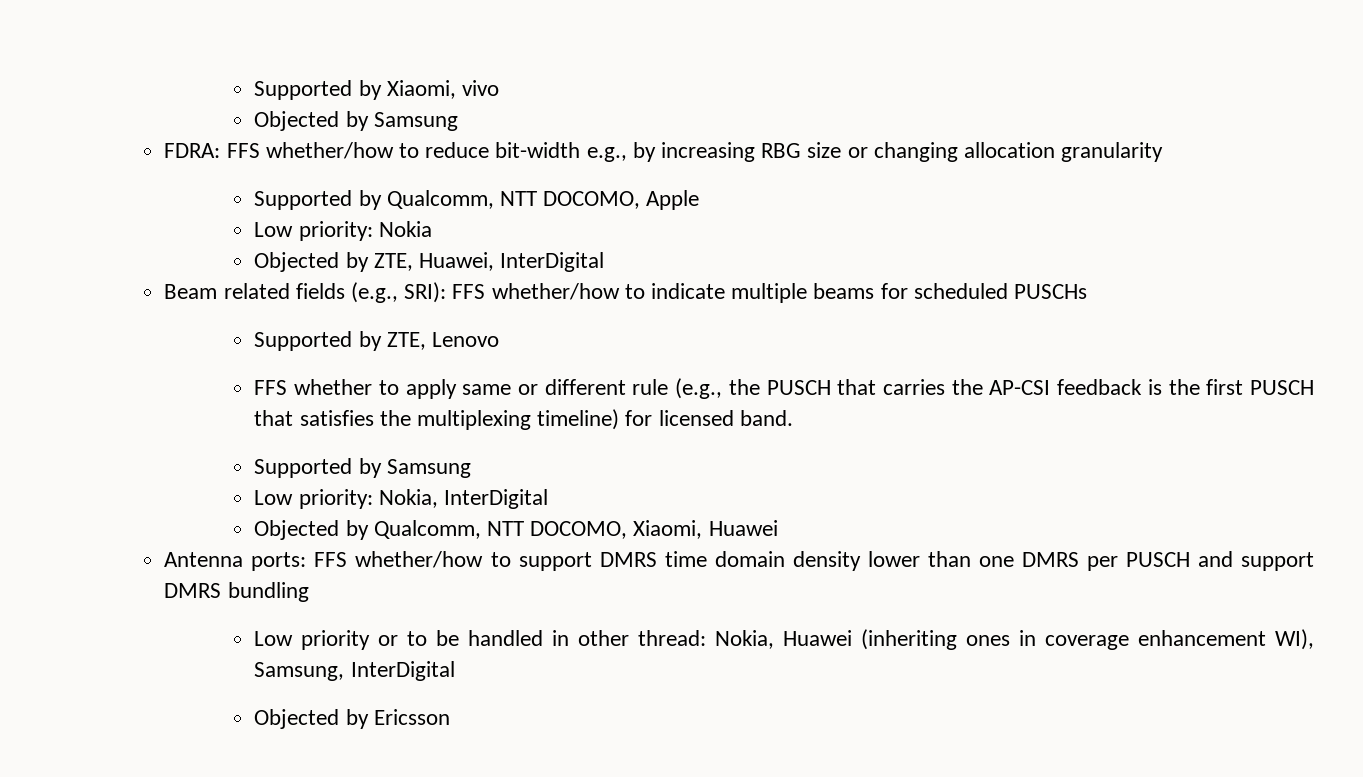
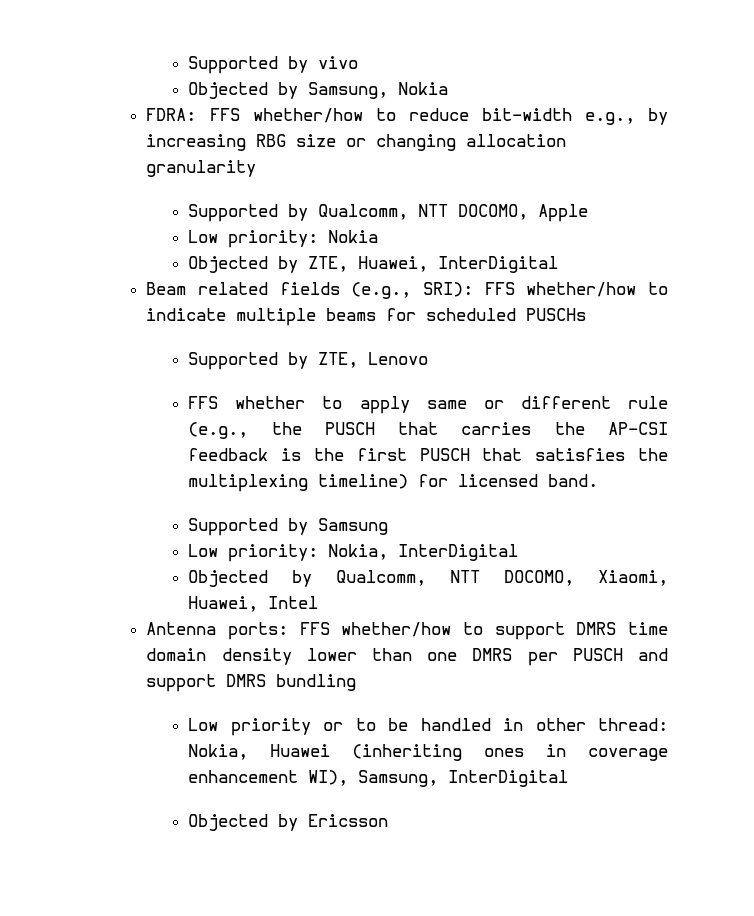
- Supported by Xiaomi, vivo
+ Supported by vivo
- Objected by Samsung
+ Objected by Samsung, Nokia
- Objected by Qualcomm, NTT DOCOMO, Xiaomi, Huawei
+ Objected by Qualcomm, NTT DOCOMO, Xiaomi, Huawei, Intel

